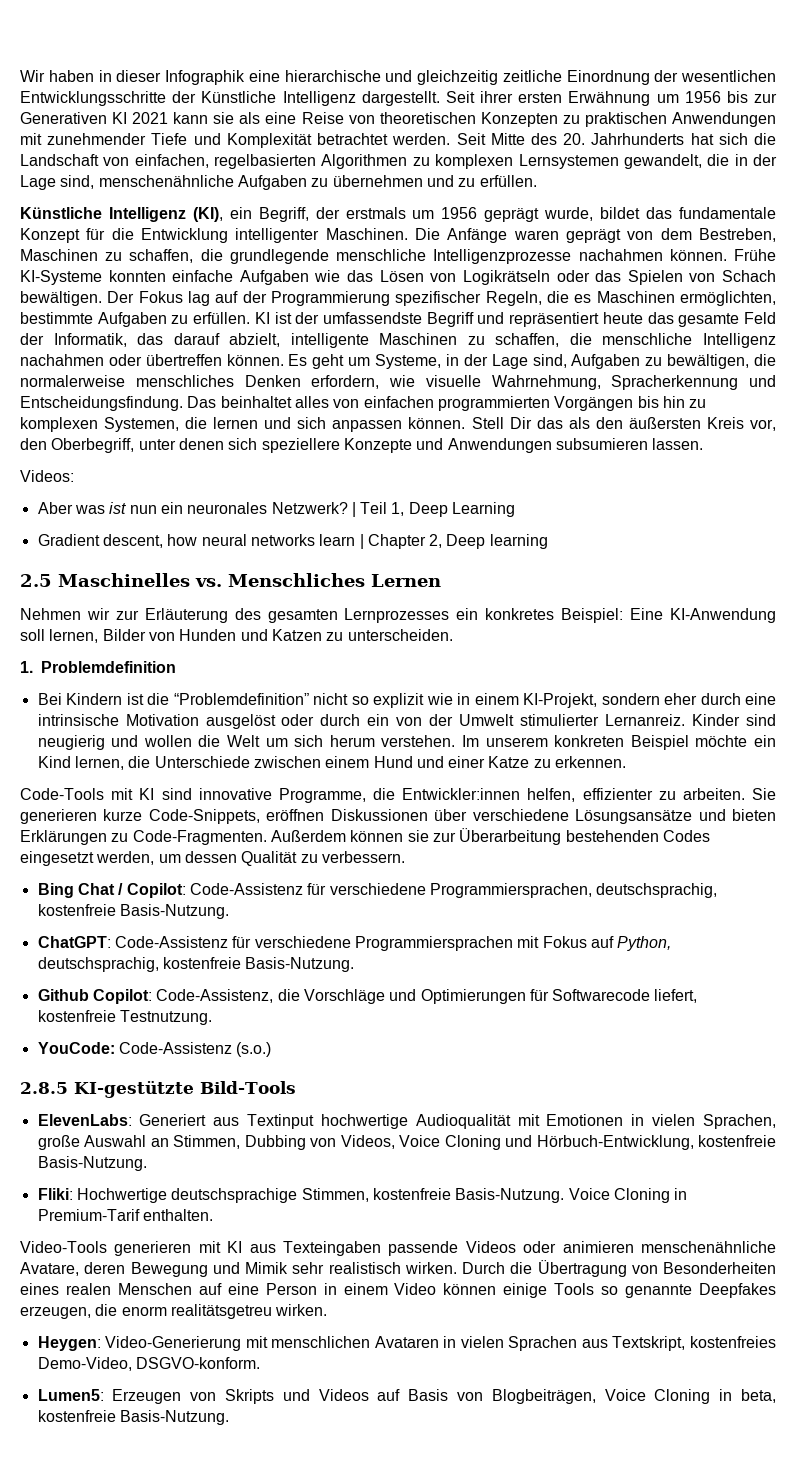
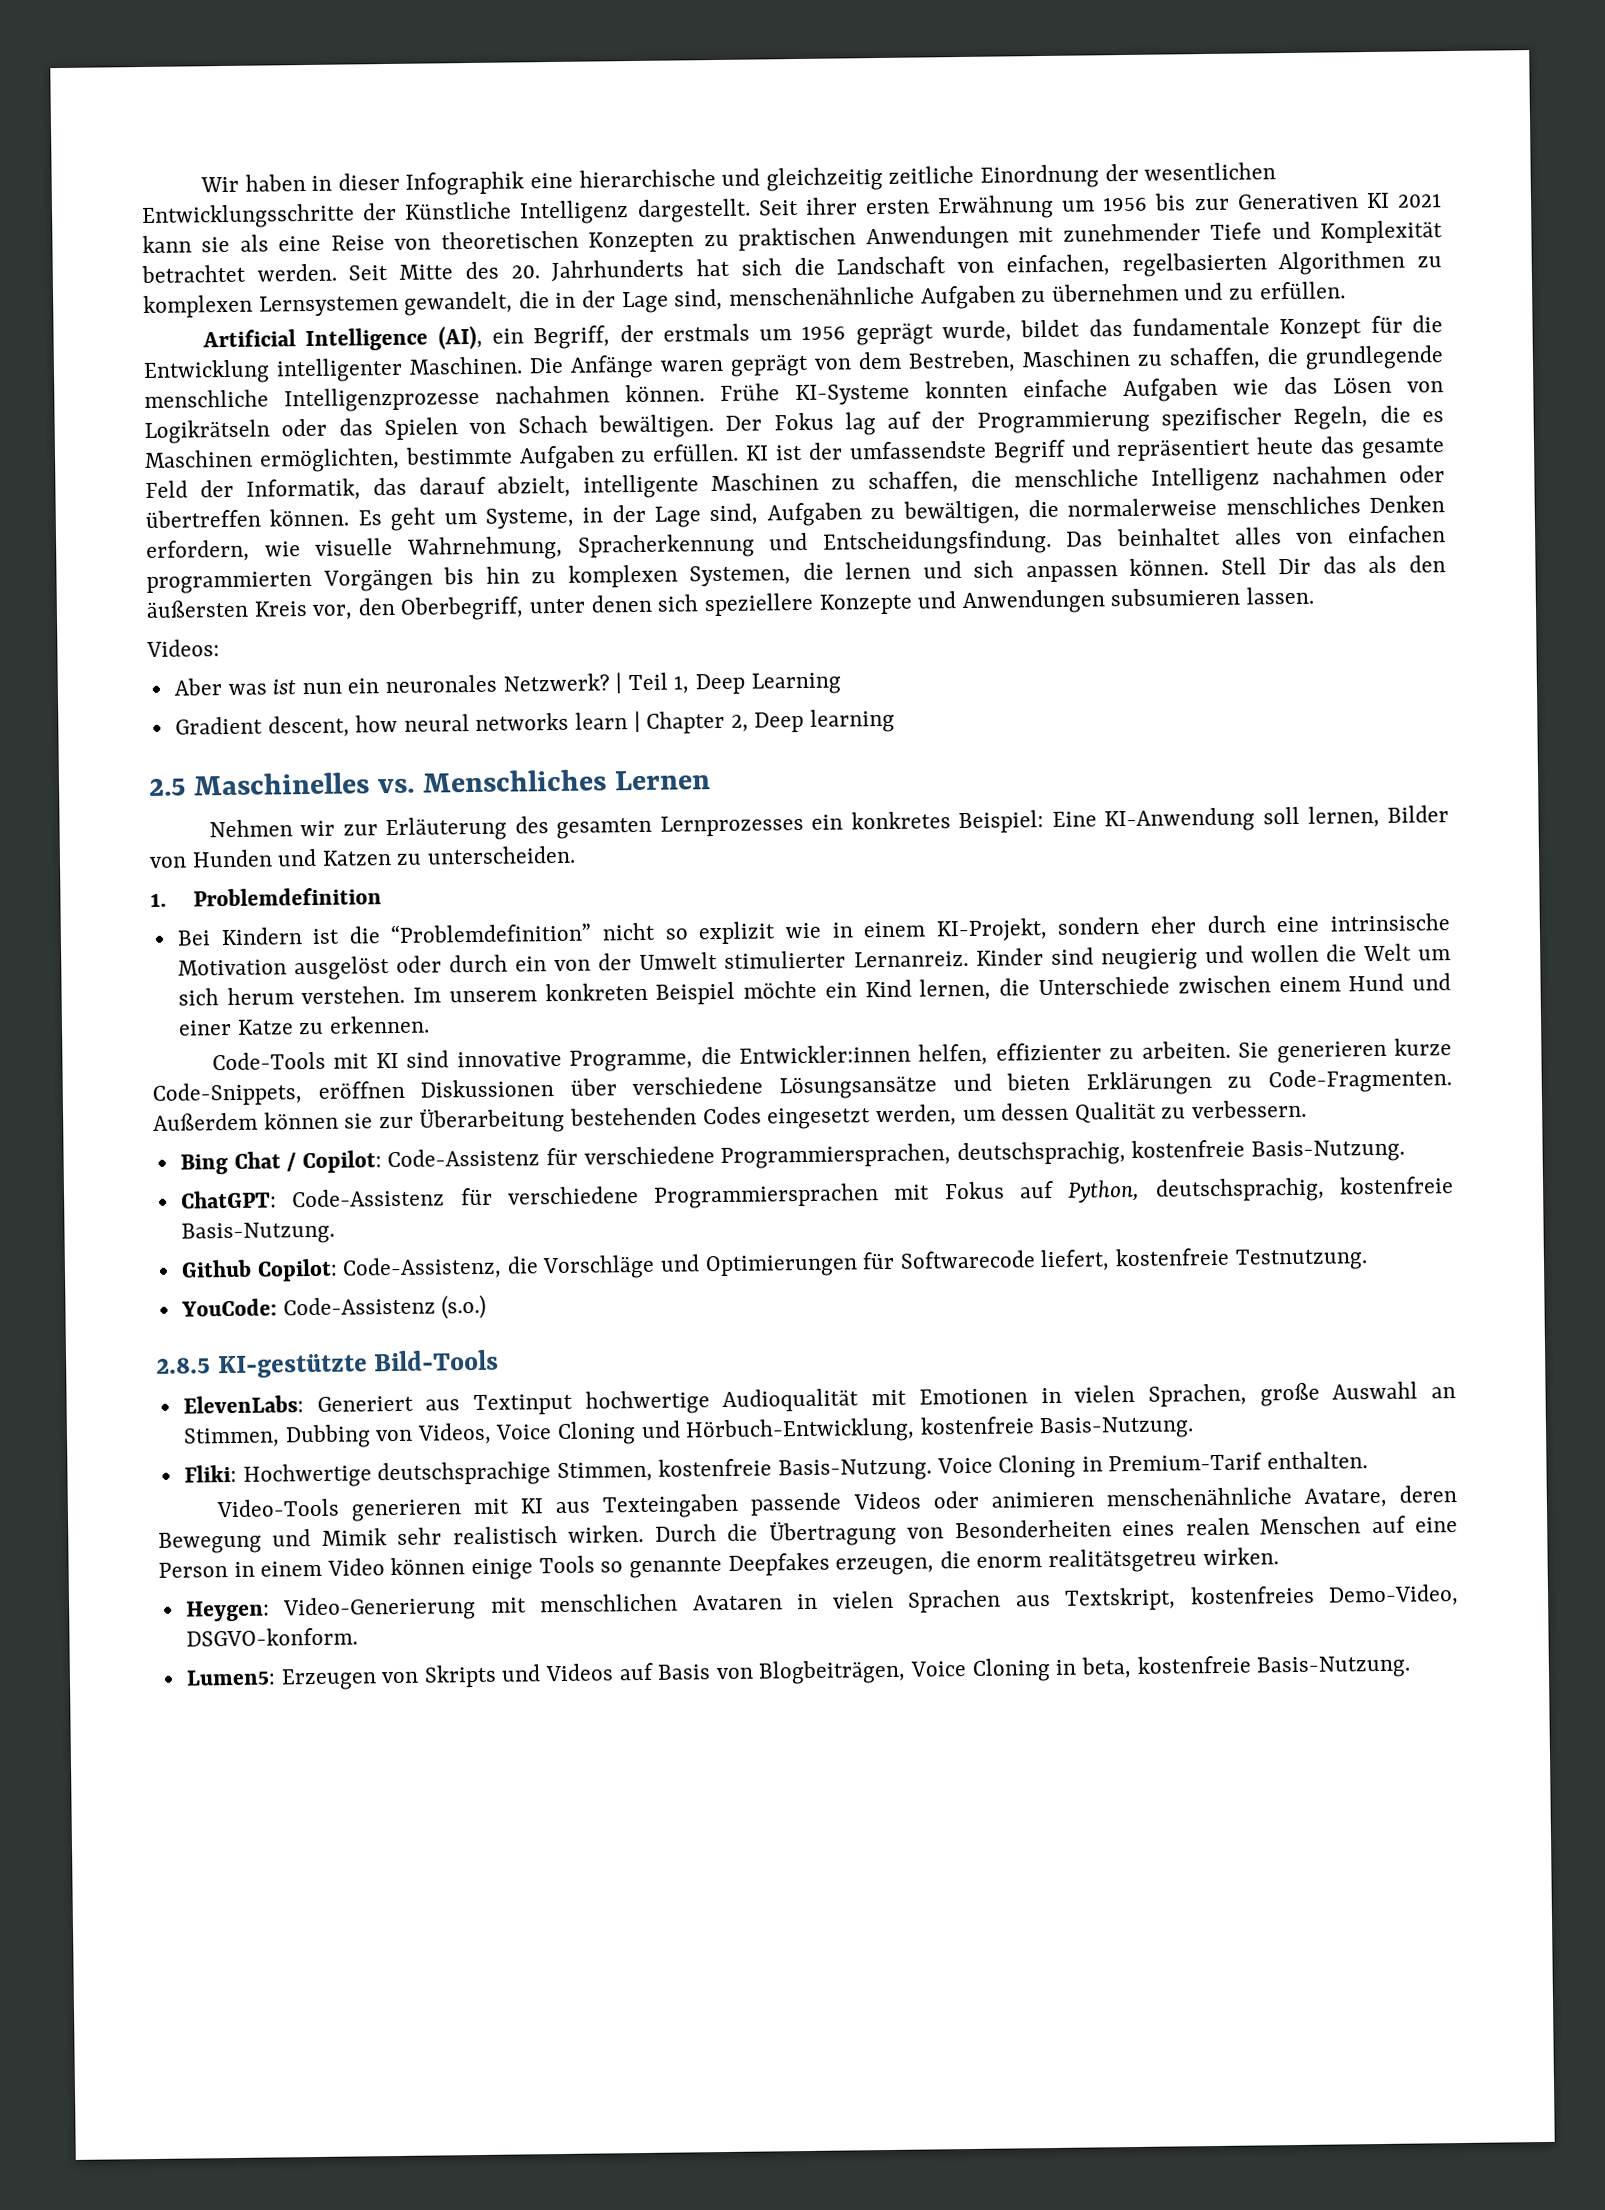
- Künstliche Intelligenz (KI), ein Begriff, der erstmals um 1956 geprägt wurde, bildet das fundamentale Konzept für die Entwicklung intelligenter Maschinen.
+ Artificial Intelligence (AI), ein Begriff, der erstmals um 1956 geprägt wurde, bildet das fundamentale Konzept für die Entwicklung intelligenter Maschinen.

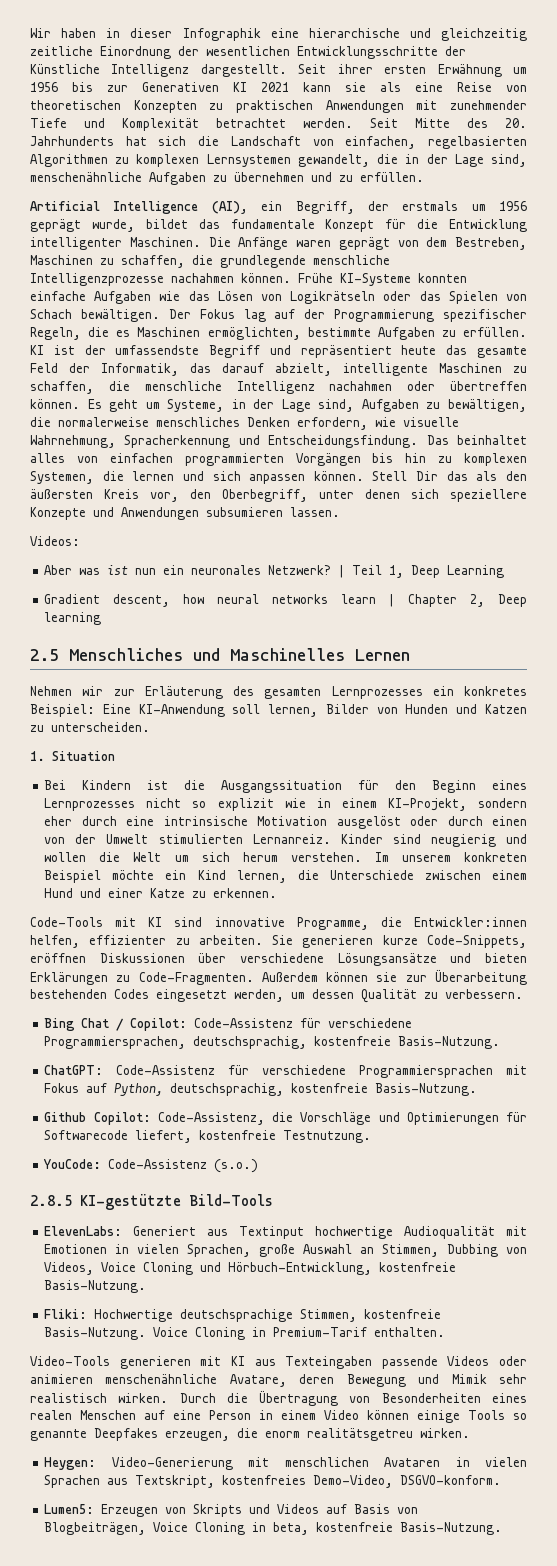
- 2.5 Maschinelles vs. Menschliches Lernen
+ 2.5 Menschliches und Maschinelles Lernen
- 1. Problemdefinition
+ 1. Situation
- Bei Kindern ist die “Problemdefinition” nicht so explizit wie in einem KI-Projekt, sondern eher durch eine intrinsische Motivation ausgelöst oder durch ein von der Umwelt stimulierter Lernanreiz.
+ Bei Kindern ist die Ausgangssituation für den Beginn eines Lernprozesses nicht so explizit wie in einem KI-Projekt, sondern eher durch eine intrinsische Motivation ausgelöst oder durch einen von der Umwelt stimulierten Lernanreiz.

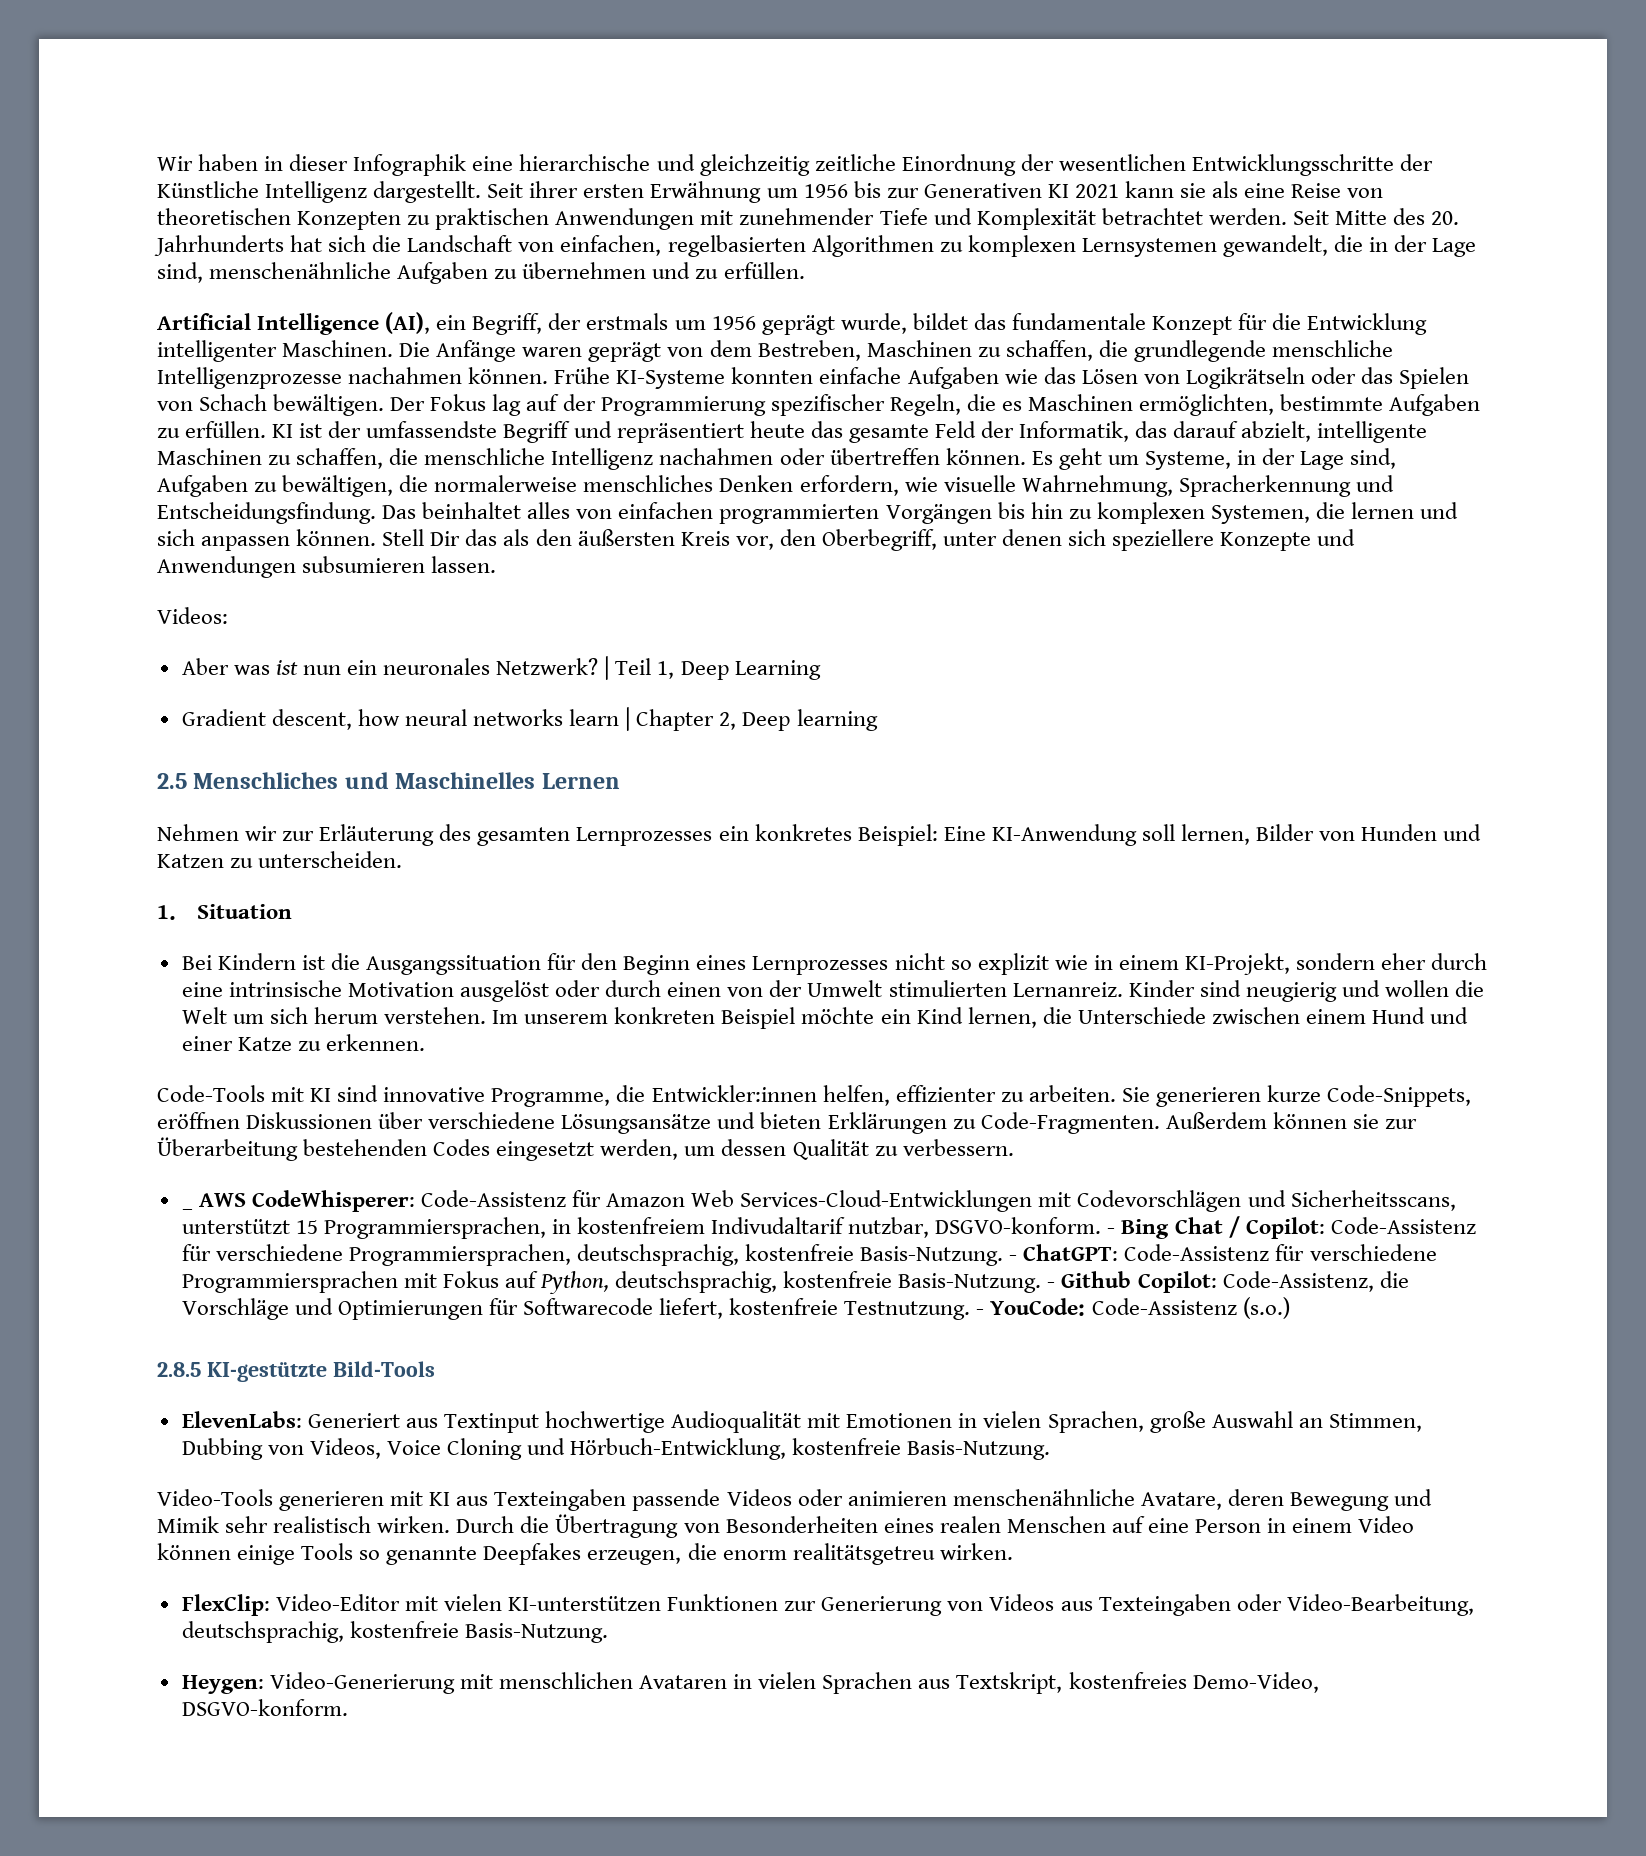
- Bing Chat / Copilot: Code-Assistenz für verschiedene Programmiersprachen, deutschsprachig, kostenfreie Basis-Nutzung.
- ChatGPT: Code-Assistenz für verschiedene Programmiersprachen mit Fokus auf Python, deutschsprachig, kostenfreie Basis-Nutzung.
- Github Copilot: Code-Assistenz, die Vorschläge und Optimierungen für Softwarecode liefert, kostenfreie Testnutzung.
- YouCode: Code-Assistenz (s.o.)
+ _ AWS CodeWhisperer: Code-Assistenz für Amazon Web Services-Cloud-Entwicklungen mit Codevorschlägen und Sicherheitsscans, unterstützt 15 Programmiersprachen, in kostenfreiem Indivudaltarif nutzbar, DSGVO-konform. - Bing Chat / Copilot: Code-Assistenz für verschiedene Programmiersprachen, deutschsprachig, kostenfreie Basis-Nutzung. - ChatGPT: Code-Assistenz für verschiedene Programmiersprachen mit Fokus auf Python, deutschsprachig, kostenfreie Basis-Nutzung. - Github Copilot: Code-Assistenz, die Vorschläge und Optimierungen für Softwarecode liefert, kostenfreie Testnutzung. - YouCode: Code-Assistenz (s.o.)
- Fliki: Hochwertige deutschsprachige Stimmen, kostenfreie Basis-Nutzung. Voice Cloning in Premium-Tarif enthalten.
+ FlexClip: Video-Editor mit vielen KI-unterstützen Funktionen zur Generierung von Videos aus Texteingaben oder Video-Bearbeitung, deutschsprachig, kostenfreie Basis-Nutzung.
- Lumen5: Erzeugen von Skripts und Videos auf Basis von Blogbeiträgen, Voice Cloning in beta, kostenfreie Basis-Nutzung.

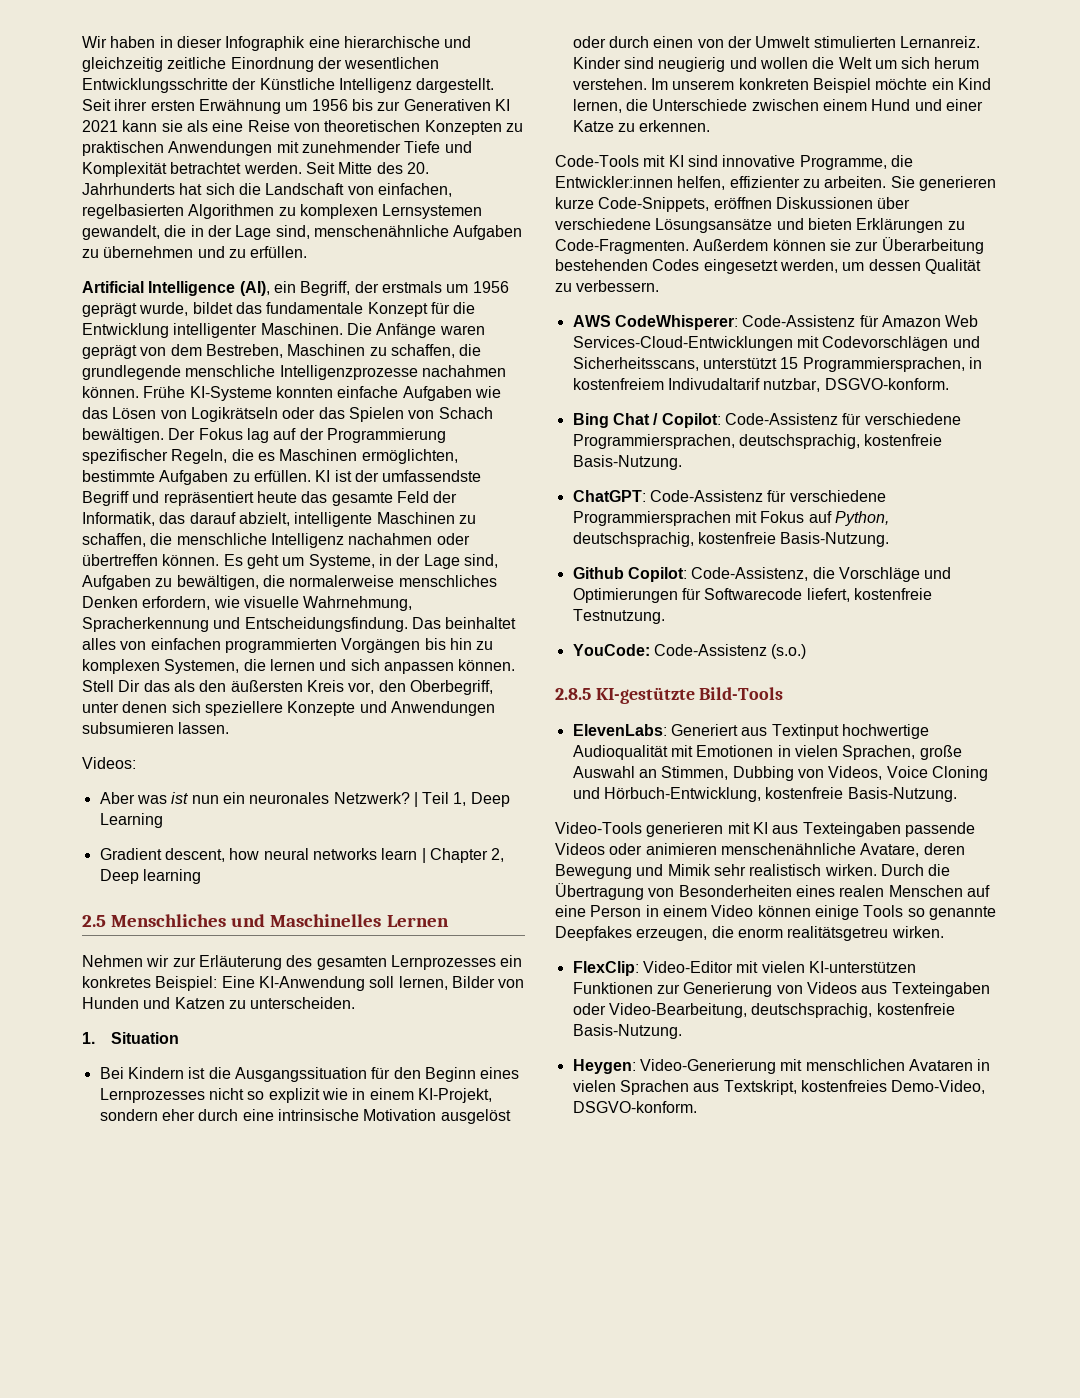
- _ AWS CodeWhisperer: Code-Assistenz für Amazon Web Services-Cloud-Entwicklungen mit Codevorschlägen und Sicherheitsscans, unterstützt 15 Programmiersprachen, in kostenfreiem Indivudaltarif nutzbar, DSGVO-konform. - Bing Chat / Copilot: Code-Assistenz für verschiedene Programmiersprachen, deutschsprachig, kostenfreie Basis-Nutzung. - ChatGPT: Code-Assistenz für verschiedene Programmiersprachen mit Fokus auf Python, deutschsprachig, kostenfreie Basis-Nutzung. - Github Copilot: Code-Assistenz, die Vorschläge und Optimierungen für Softwarecode liefert, kostenfreie Testnutzung. - YouCode: Code-Assistenz (s.o.)
+ AWS CodeWhisperer: Code-Assistenz für Amazon Web Services-Cloud-Entwicklungen mit Codevorschlägen und Sicherheitsscans, unterstützt 15 Programmiersprachen, in kostenfreiem Indivudaltarif nutzbar, DSGVO-konform.
+ Bing Chat / Copilot: Code-Assistenz für verschiedene Programmiersprachen, deutschsprachig, kostenfreie Basis-Nutzung.
+ ChatGPT: Code-Assistenz für verschiedene Programmiersprachen mit Fokus auf Python, deutschsprachig, kostenfreie Basis-Nutzung.
+ Github Copilot: Code-Assistenz, die Vorschläge und Optimierungen für Softwarecode liefert, kostenfreie Testnutzung.
+ YouCode: Code-Assistenz (s.o.)

